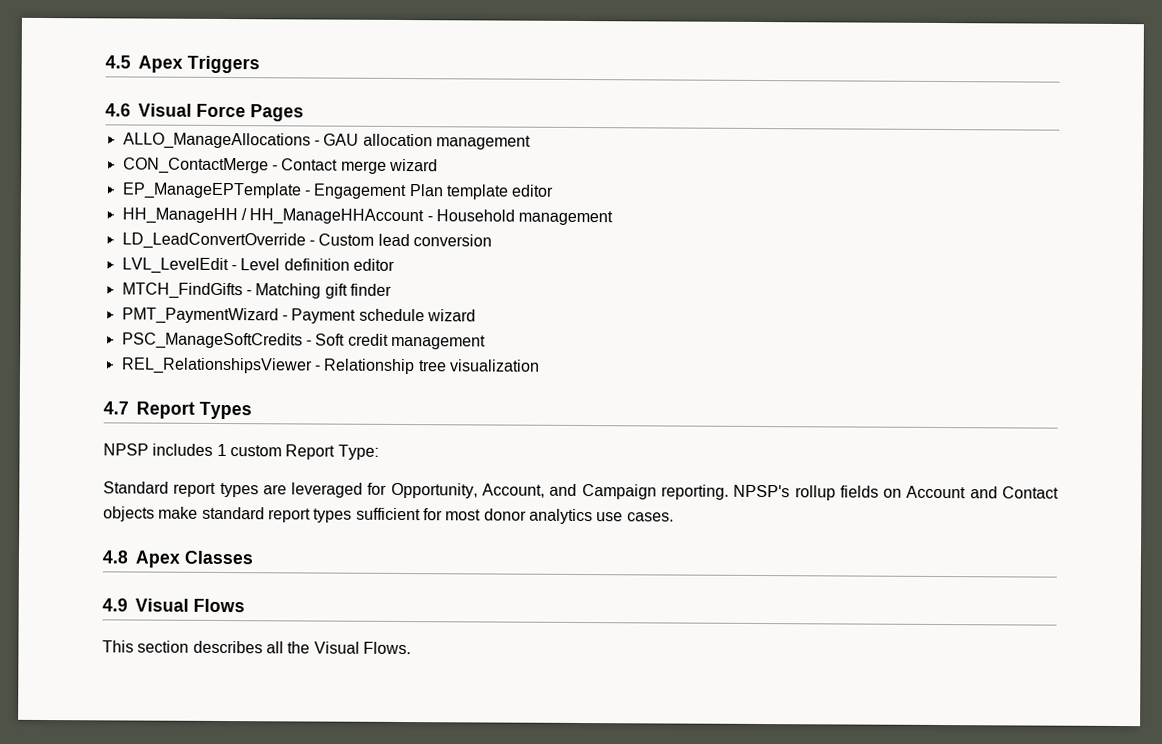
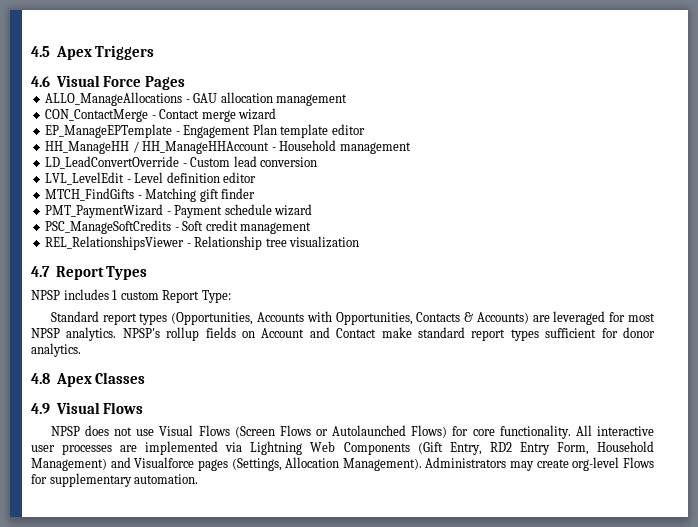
- Standard report types are leveraged for Opportunity, Account, and Campaign reporting.
+ Standard report types (Opportunities, Accounts with Opportunities, Contacts & Accounts) are leveraged for most NPSP analytics.
- NPSP's rollup fields on Account and Contact objects make standard report types sufficient for most donor analytics use cases.
+ NPSP's rollup fields on Account and Contact make standard report types sufficient for donor analytics.
- This section describes all the Visual Flows.
+ NPSP does not use Visual Flows (Screen Flows or Autolaunched Flows) for core functionality. All interactive user processes are implemented via Lightning Web Components (Gift Entry, RD2 Entry Form, Household Management) and Visualforce pages (Settings, Allocation Management). Administrators may create org-level Flows for supplementary automation.

